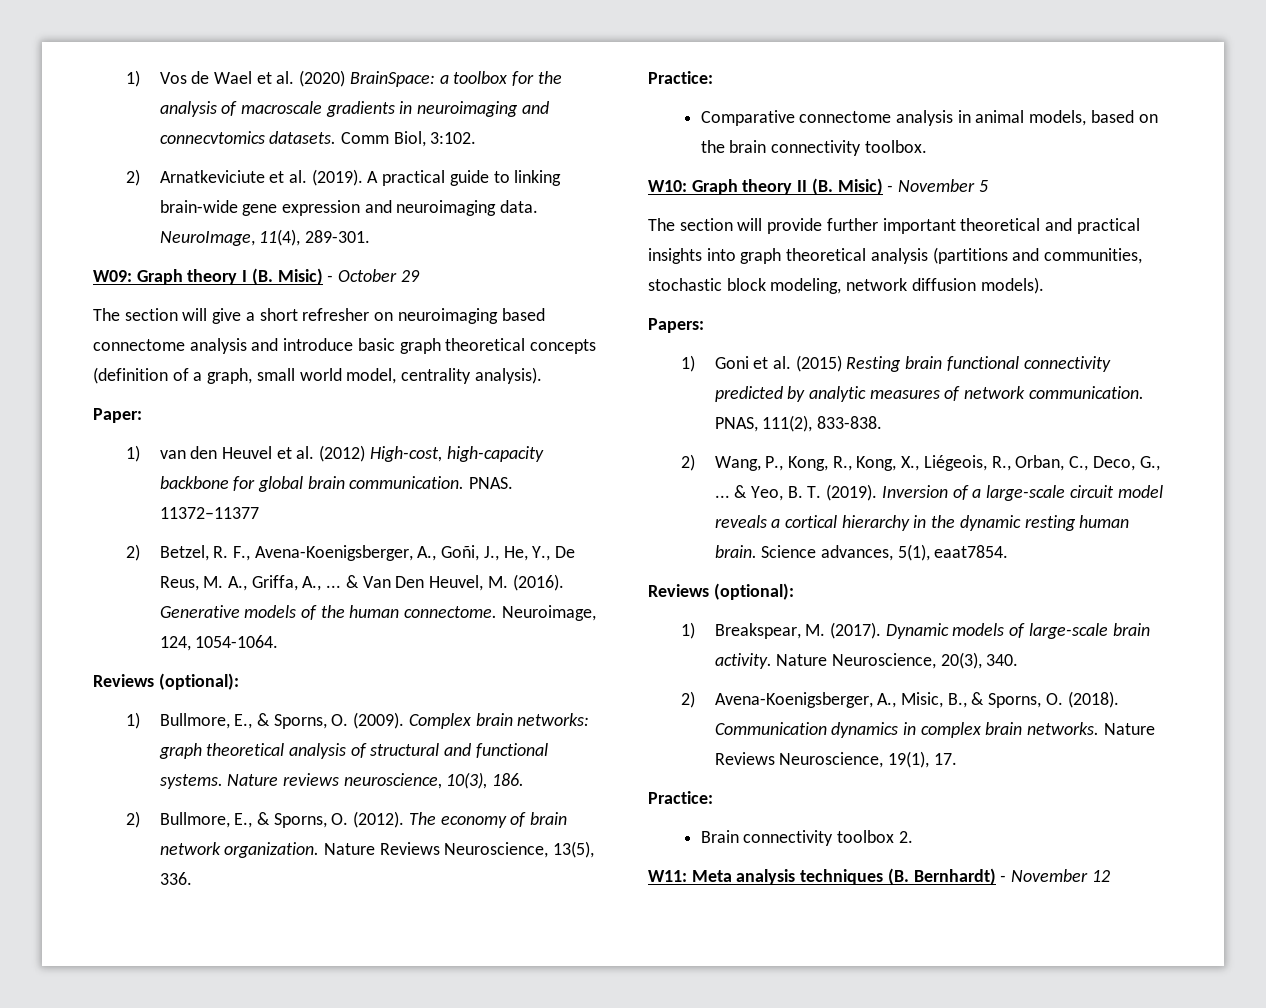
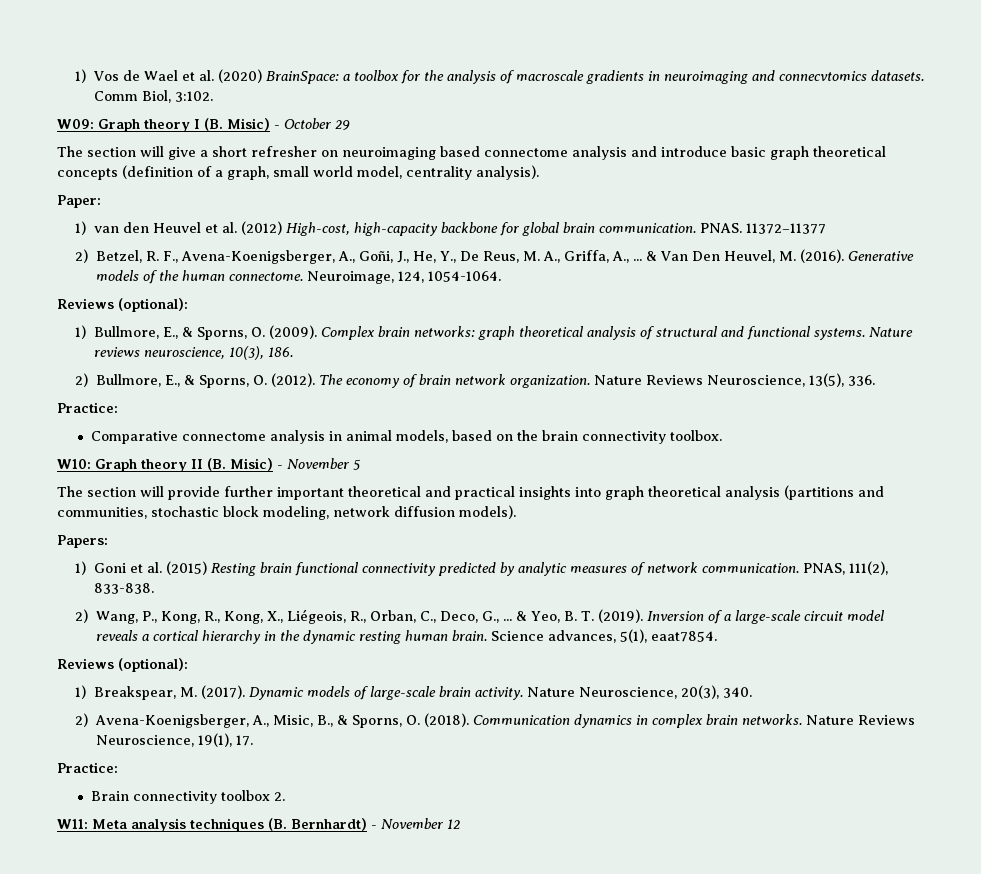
- 2) Arnatkeviciute et al. (2019). A practical guide to linking brain-wide gene expression and neuroimaging data. NeuroImage, 11(4), 289-301.

